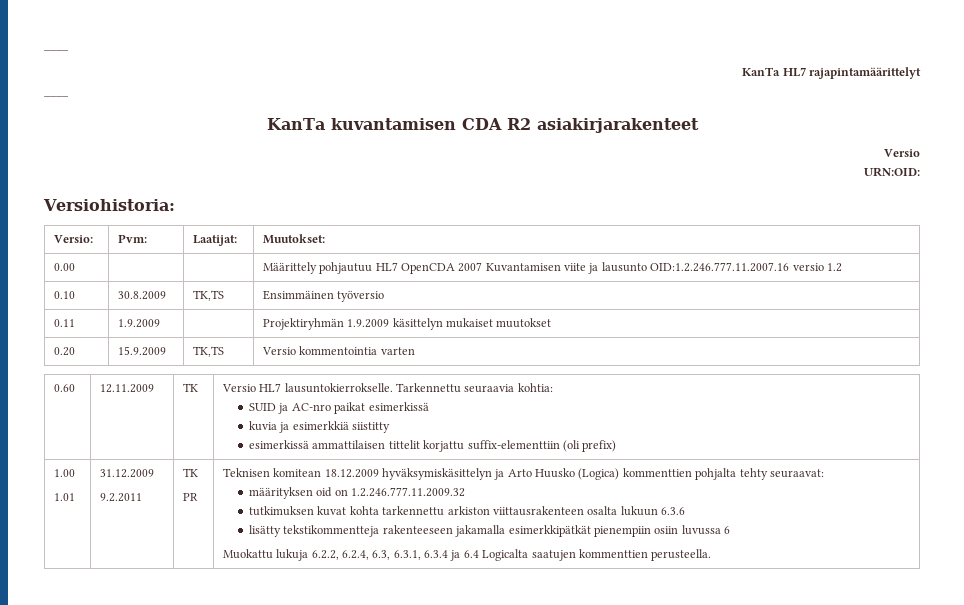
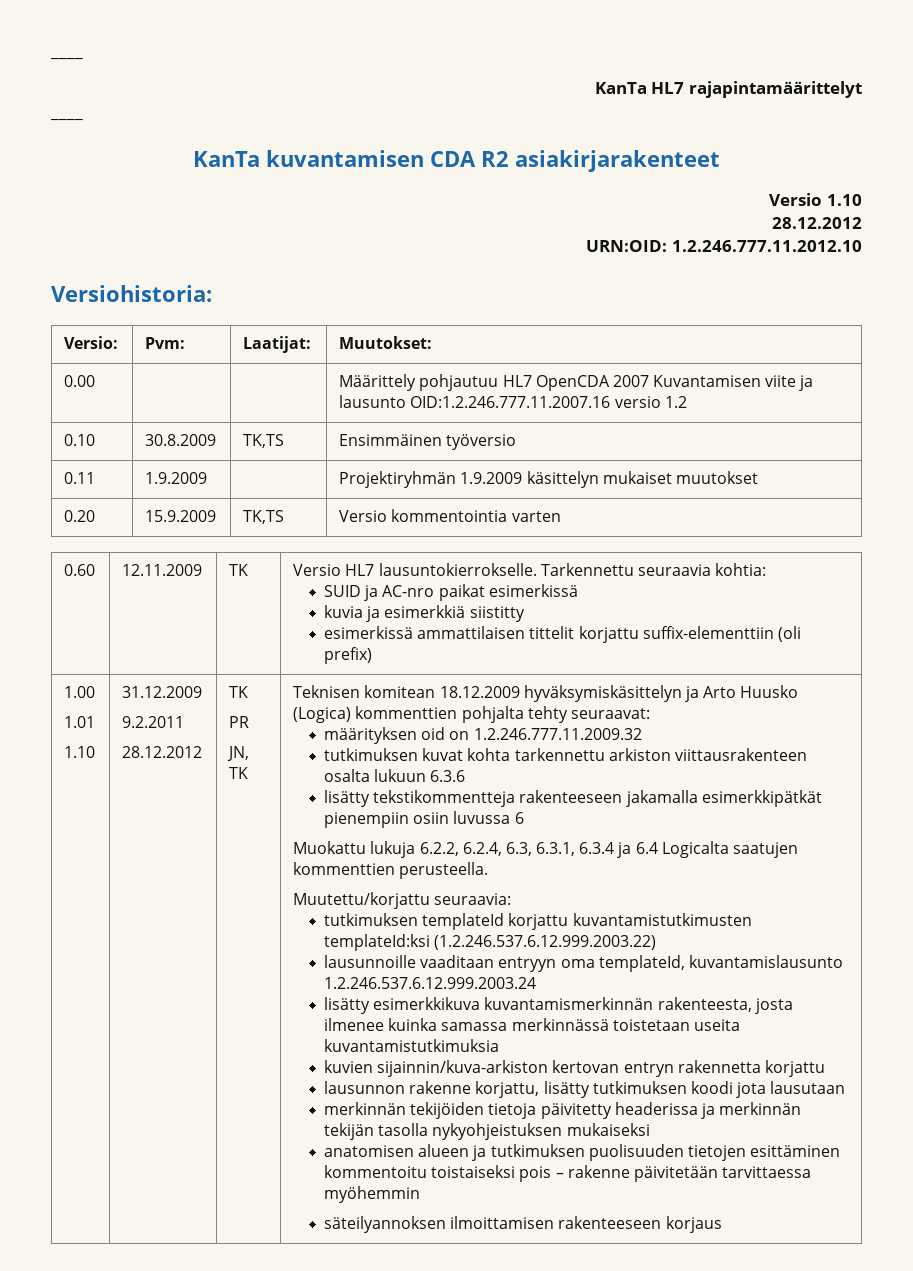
  KanTa kuvantamisen CDA R2 asiakirjarakenteet
- Versio
+ Versio 1.10
+ 28.12.2012
- URN:OID:
+ URN:OID: 1.2.246.777.11.2012.10
  1.01
+ 1.10
  9.2.2011
+ 28.12.2012
+ JN, TK
+ Muutettu/korjattu seuraavia:
+ tutkimuksen templateId korjattu kuvantamistutkimusten templateId:ksi (1.2.246.537.6.12.999.2003.22)
+ lausunnoille vaaditaan entryyn oma templateId, kuvantamislausunto 1.2.246.537.6.12.999.2003.24
+ lisätty esimerkkikuva kuvantamismerkinnän rakenteesta, josta ilmenee kuinka samassa merkinnässä toistetaan useita kuvantamistutkimuksia
+ kuvien sijainnin/kuva-arkiston kertovan entryn rakennetta korjattu
+ lausunnon rakenne korjattu, lisätty tutkimuksen koodi jota lausutaan
+ merkinnän tekijöiden tietoja päivitetty headerissa ja merkinnän tekijän tasolla nykyohjeistuksen mukaiseksi
+ anatomisen alueen ja tutkimuksen puolisuuden tietojen esittäminen kommentoitu toistaiseksi pois – rakenne päivitetään tarvittaessa myöhemmin
+ säteilyannoksen ilmoittamisen rakenteeseen korjaus

